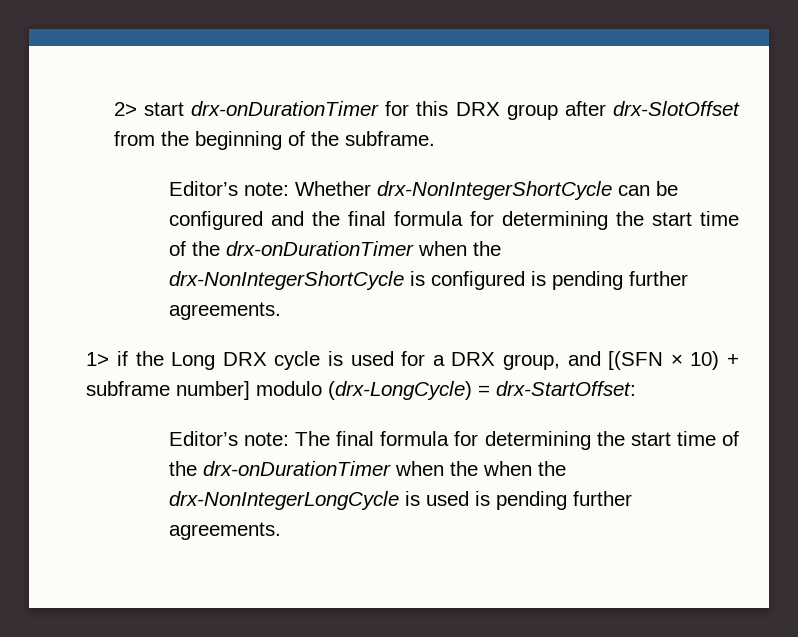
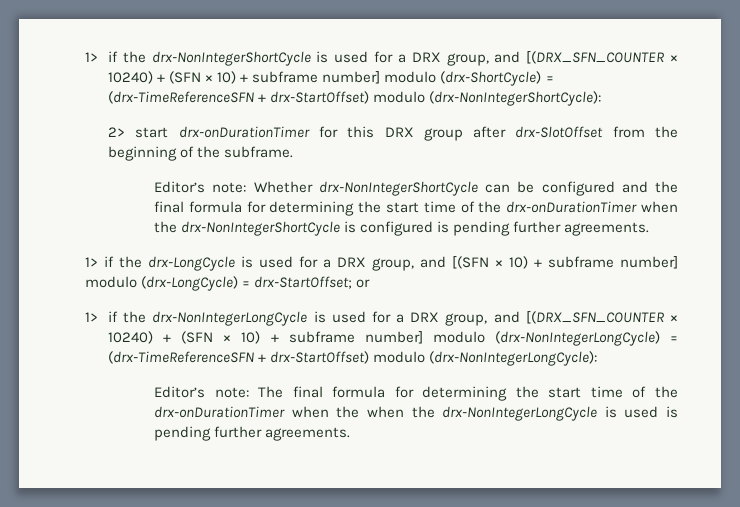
+ 1> if the drx-NonIntegerShortCycle is used for a DRX group, and [(DRX_SFN_COUNTER × 10240) + (SFN × 10) + subframe number] modulo (drx-ShortCycle) = (drx-TimeReferenceSFN + drx-StartOffset) modulo (drx-NonIntegerShortCycle):
- 1> if the Long DRX cycle is used for a DRX group, and [(SFN × 10) + subframe number] modulo (drx-LongCycle) = drx-StartOffset:
+ 1> if the drx-LongCycle is used for a DRX group, and [(SFN × 10) + subframe number] modulo (drx-LongCycle) = drx-StartOffset; or
+ 1> if the drx-NonIntegerLongCycle is used for a DRX group, and [(DRX_SFN_COUNTER × 10240) + (SFN × 10) + subframe number] modulo (drx-NonIntegerLongCycle) = (drx-TimeReferenceSFN + drx-StartOffset) modulo (drx-NonIntegerLongCycle):

